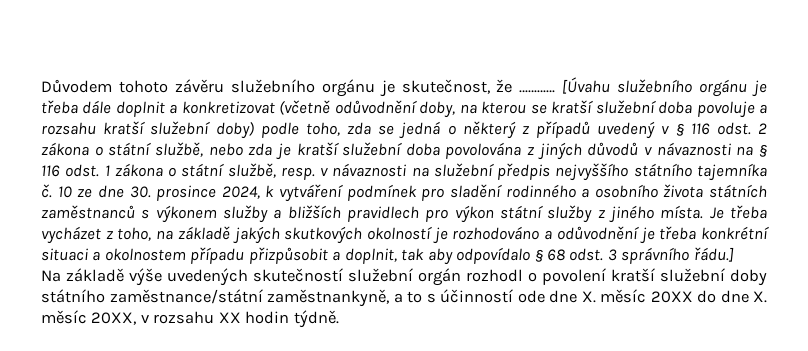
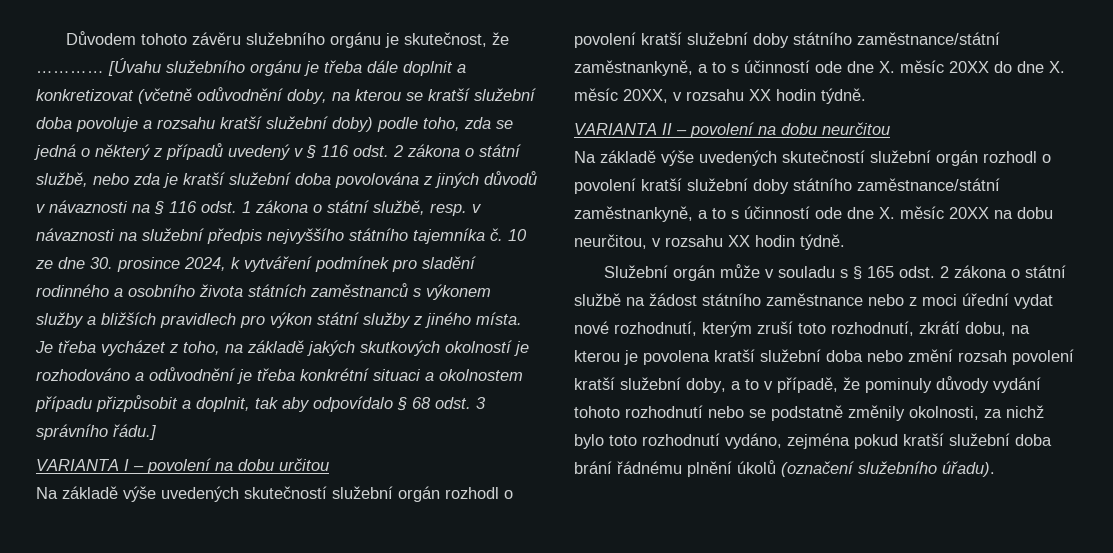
+ VARIANTA I – povolení na dobu určitou
+ VARIANTA II – povolení na dobu neurčitou
+ Na základě výše uvedených skutečností služební orgán rozhodl o povolení kratší služební doby státního zaměstnance/státní zaměstnankyně, a to s účinností ode dne X. měsíc 20XX na dobu neurčitou, v rozsahu XX hodin týdně.
+ Služební orgán může v souladu s § 165 odst. 2 zákona o státní službě na žádost státního zaměstnance nebo z moci úřední vydat nové rozhodnutí, kterým zruší toto rozhodnutí, zkrátí dobu, na kterou je povolena kratší služební doba nebo změní rozsah povolení kratší služební doby, a to v případě, že pominuly důvody vydání tohoto rozhodnutí nebo se podstatně změnily okolnosti, za nichž bylo toto rozhodnutí vydáno, zejména pokud kratší služební doba brání řádnému plnění úkolů (označení služebního úřadu).

